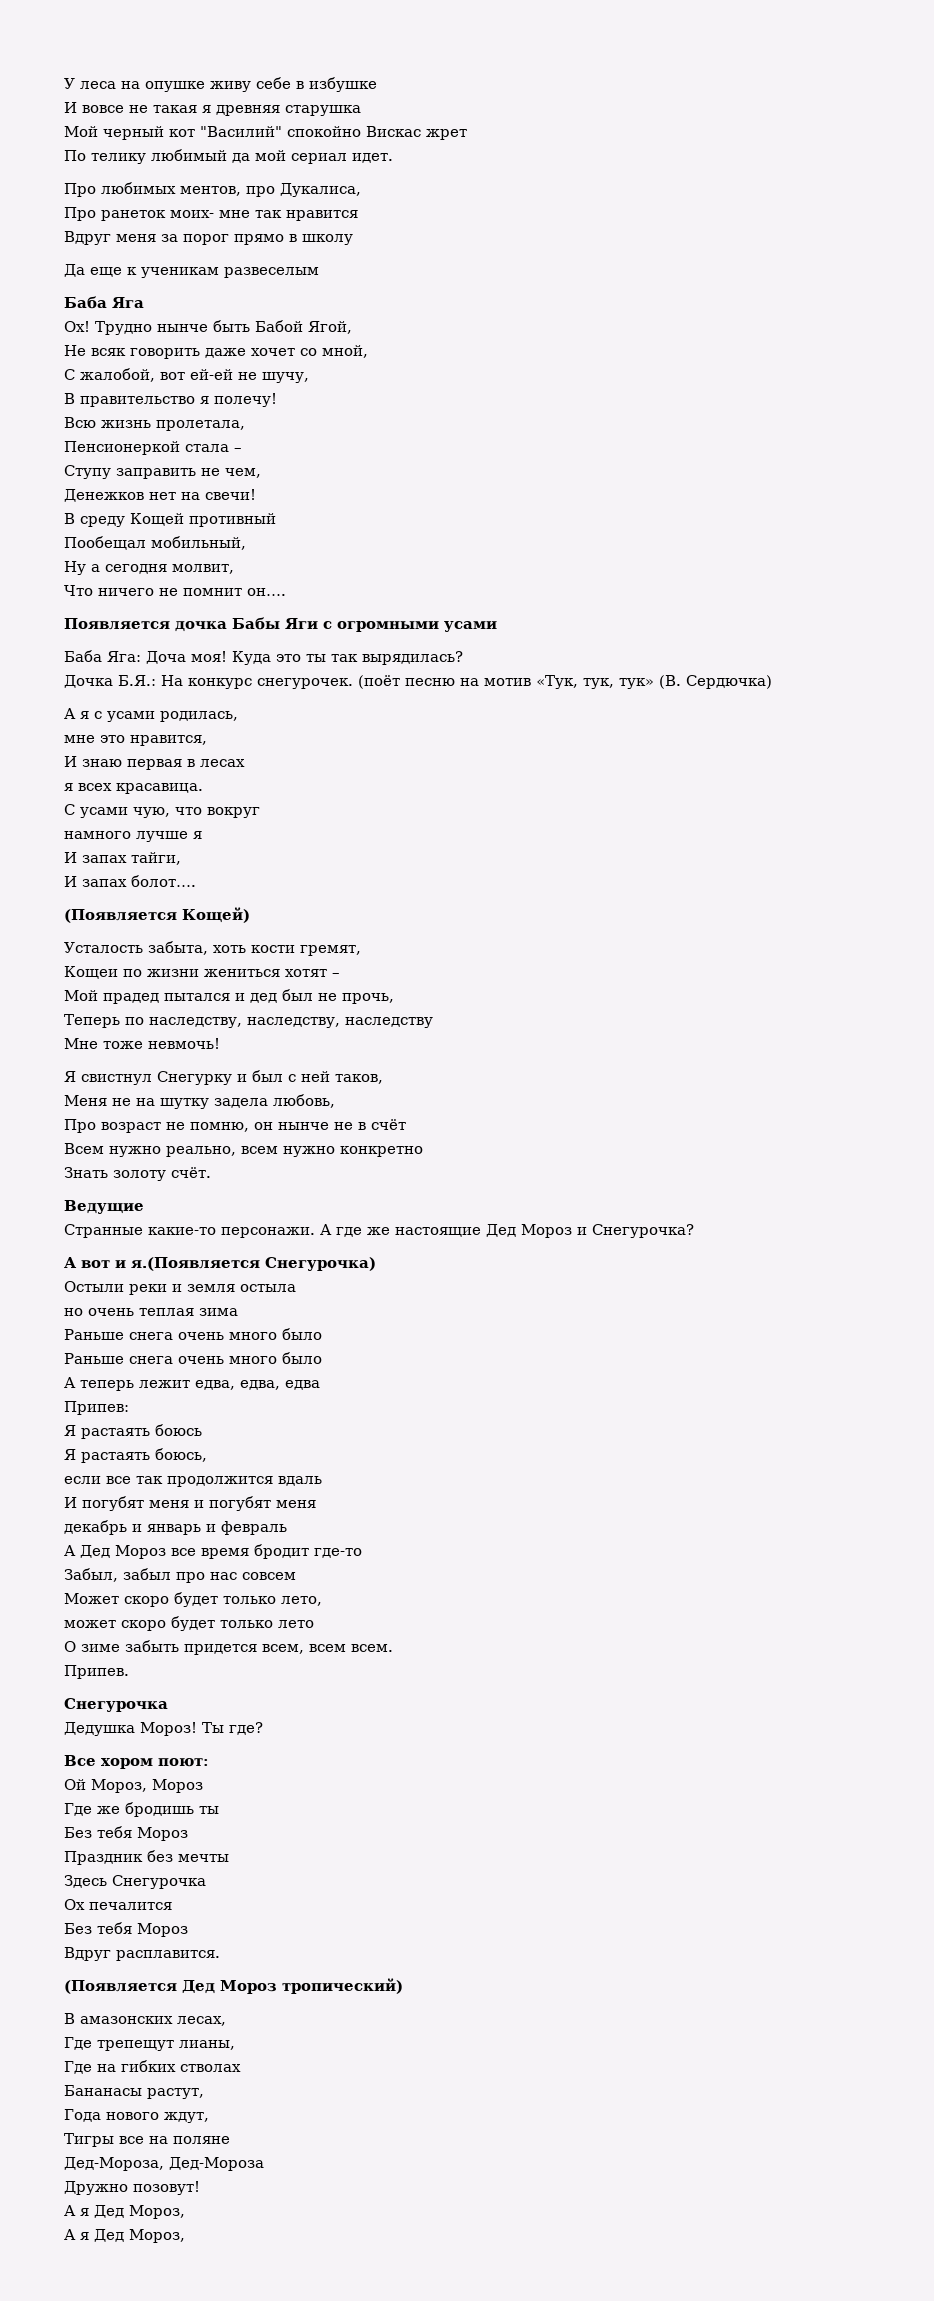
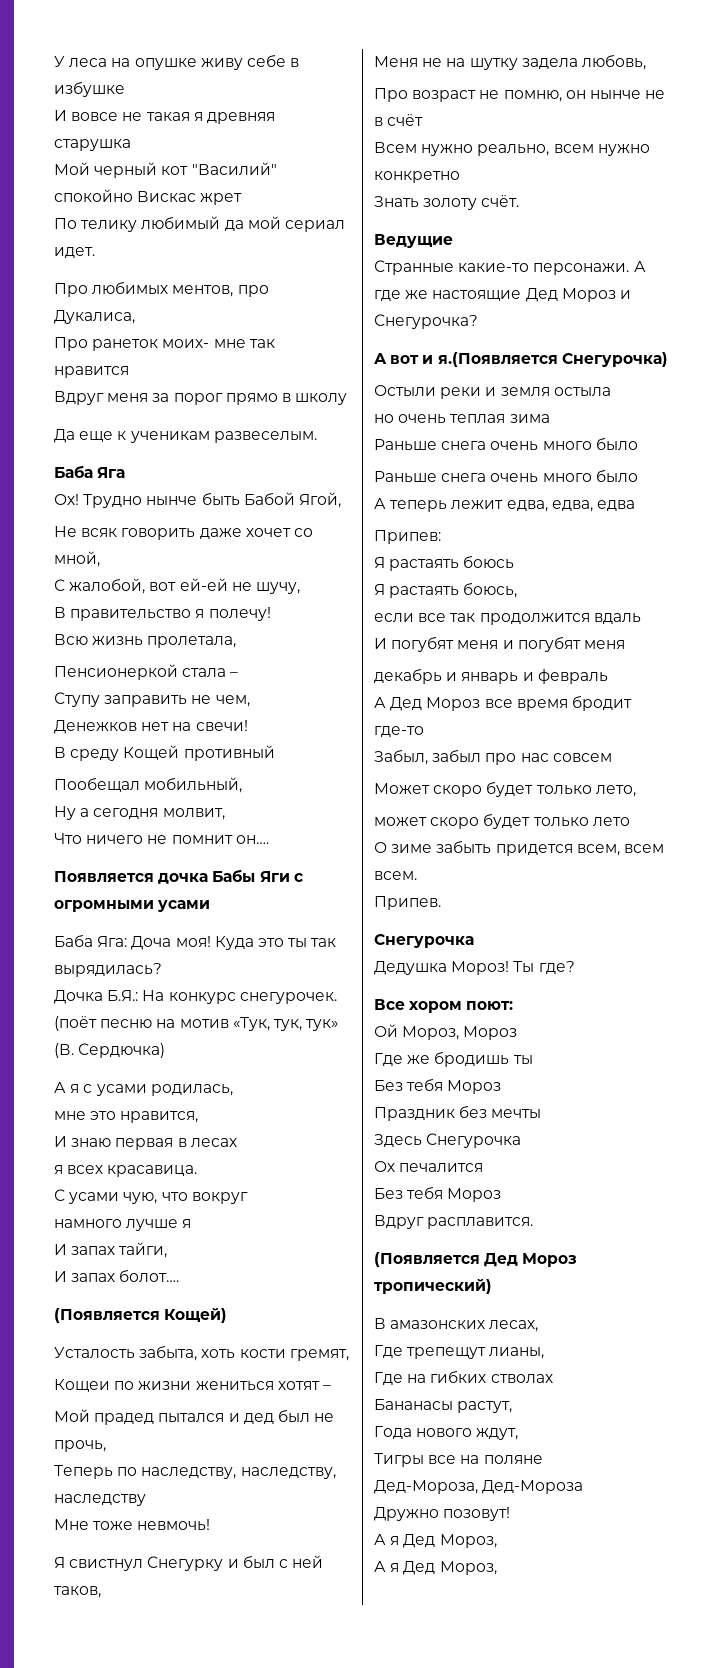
- Да еще к ученикам развеселым
+ Да еще к ученикам развеселым.

